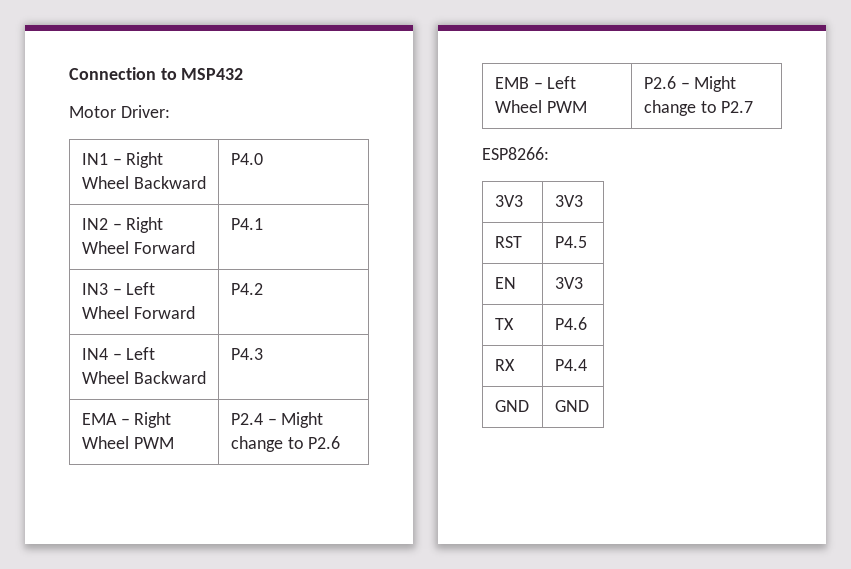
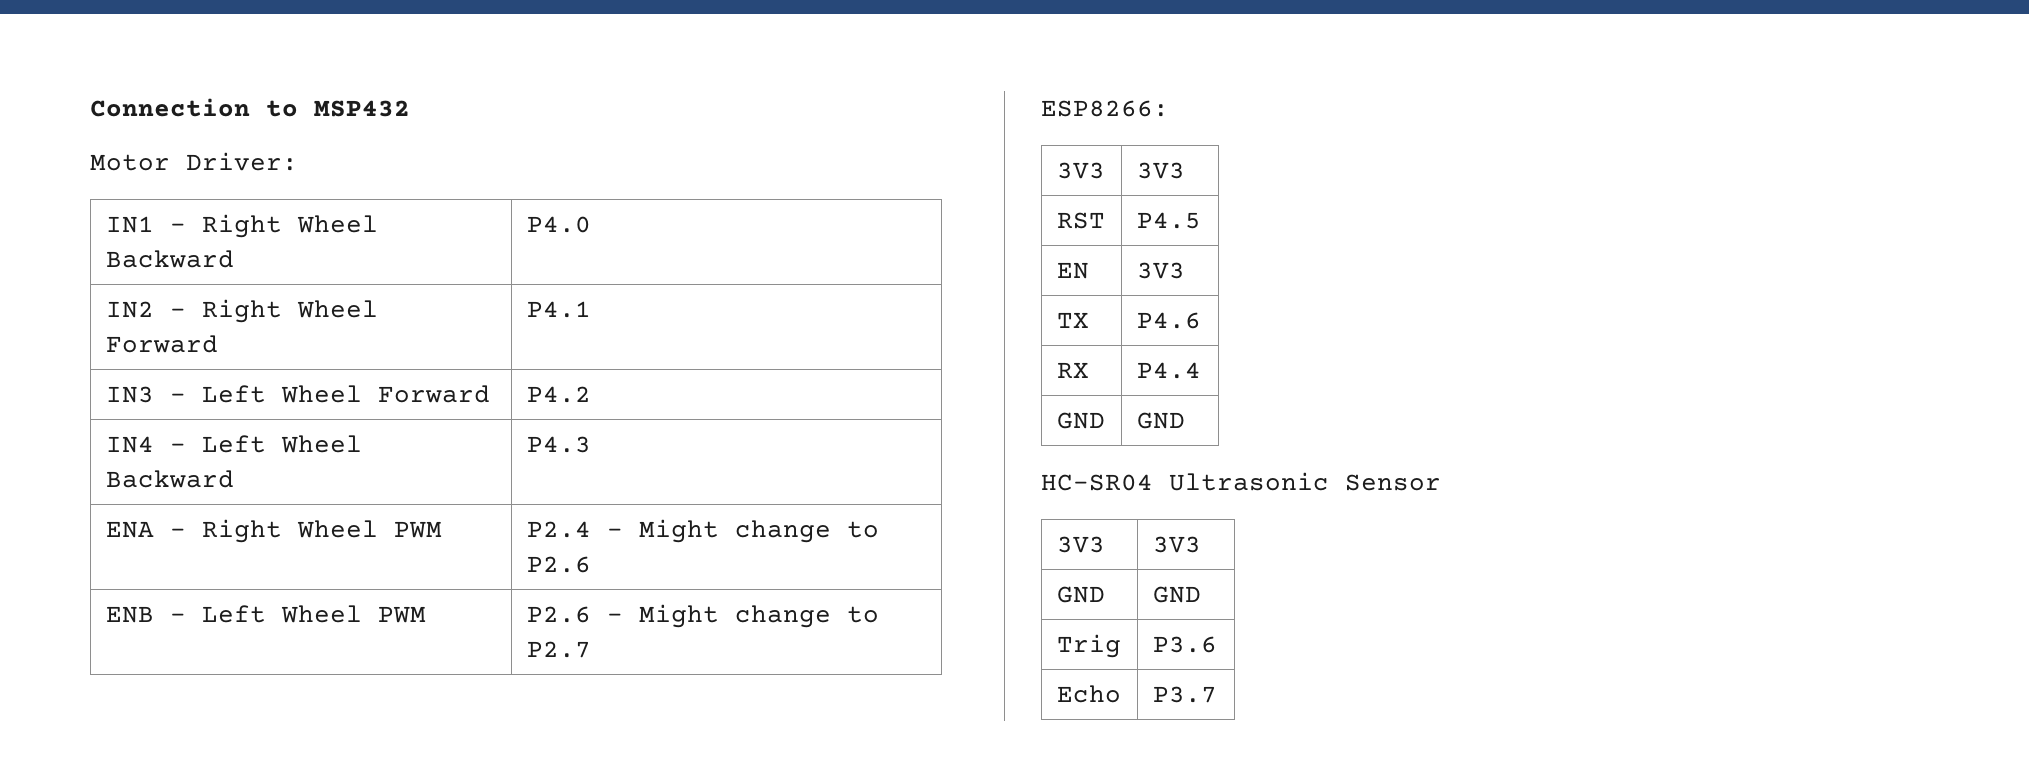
- EMA – Right Wheel PWM | P2.4 – Might change to P2.6
+ ENA – Right Wheel PWM | P2.4 – Might change to P2.6
- EMB – Left Wheel PWM | P2.6 – Might change to P2.7
+ ENB – Left Wheel PWM | P2.6 – Might change to P2.7
+ HC-SR04 Ultrasonic Sensor
+ 3V3 | 3V3
+ GND | GND
+ Trig | P3.6
+ Echo | P3.7

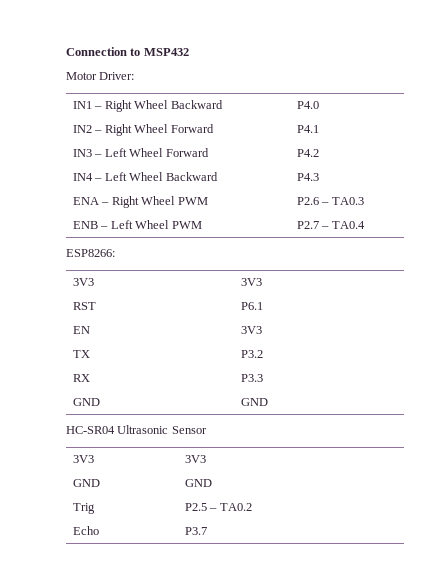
- ENA – Right Wheel PWM | P2.4 – Might change to P2.6
+ ENA – Right Wheel PWM | P2.6 – TA0.3
- ENB – Left Wheel PWM | P2.6 – Might change to P2.7
+ ENB – Left Wheel PWM | P2.7 – TA0.4
- RST | P4.5
+ RST | P6.1
- TX | P4.6
+ TX | P3.2
- RX | P4.4
+ RX | P3.3
- Trig | P3.6
+ Trig | P2.5 – TA0.2

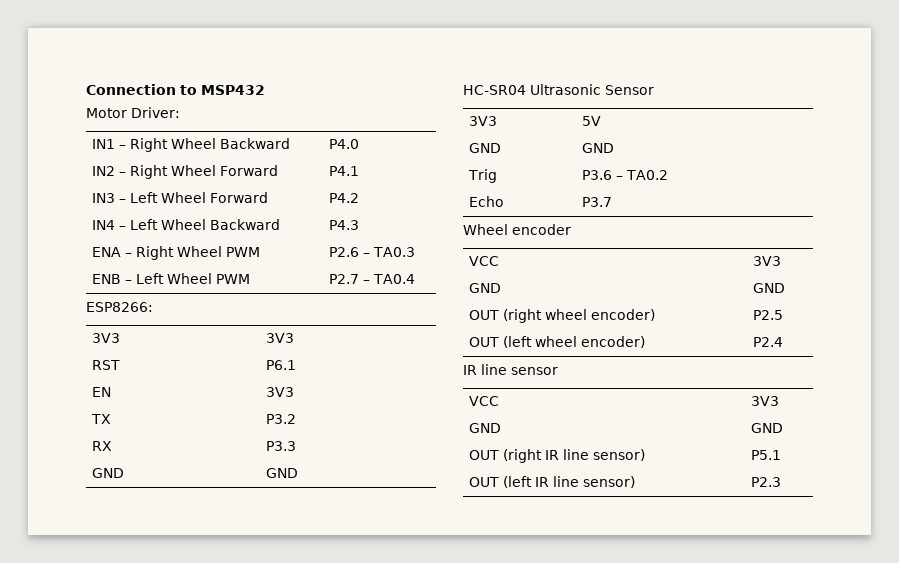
  HC-SR04 Ultrasonic Sensor
- 3V3 | 3V3
+ 3V3 | 5V
- Trig | P2.5 – TA0.2
+ Trig | P3.6 – TA0.2
+ Wheel encoder
+ VCC | 3V3
+ GND | GND
+ OUT (right wheel encoder) | P2.5
+ OUT (left wheel encoder) | P2.4
+ IR line sensor
+ VCC | 3V3
+ GND | GND
+ OUT (right IR line sensor) | P5.1
+ OUT (left IR line sensor) | P2.3

